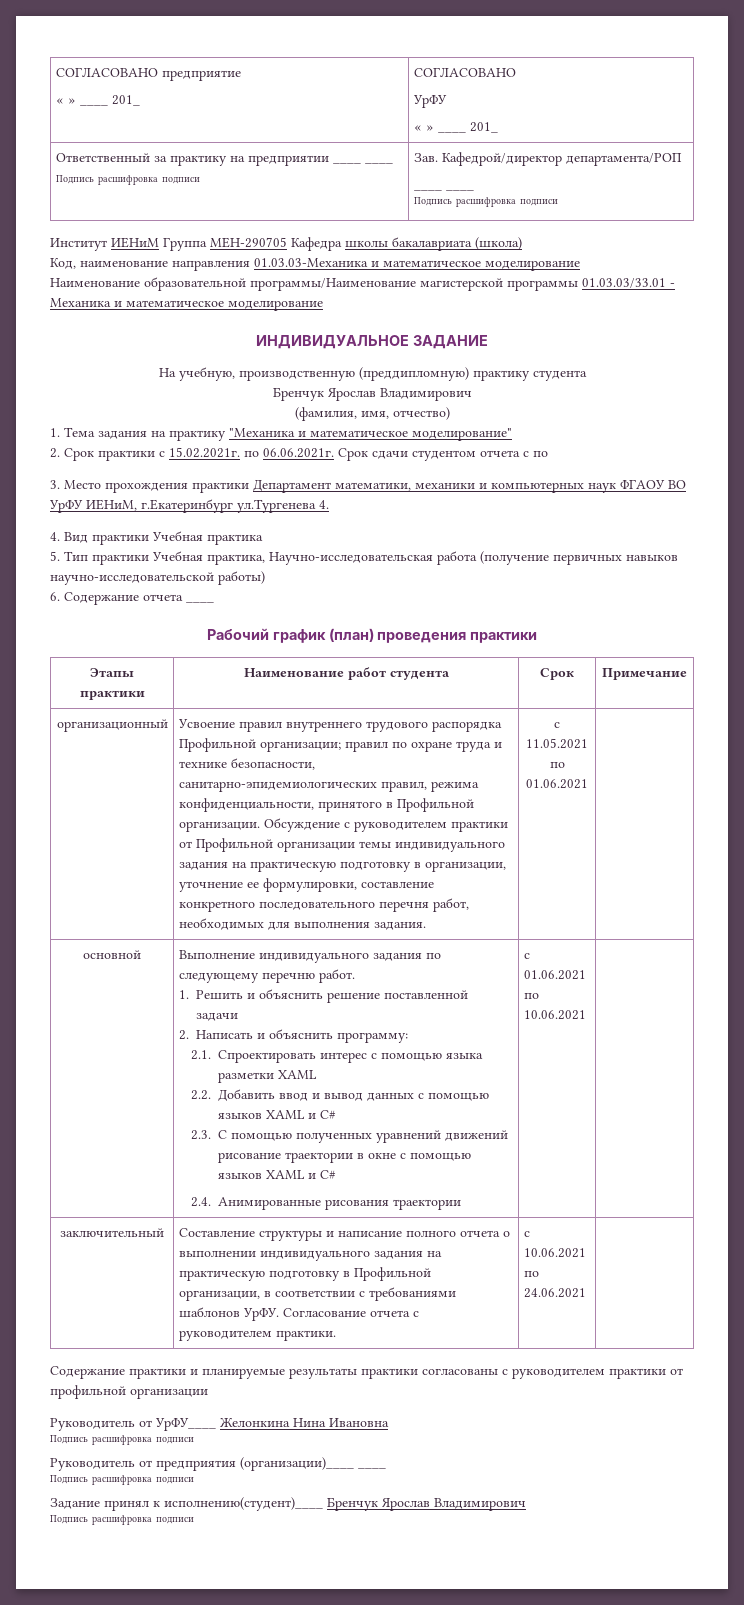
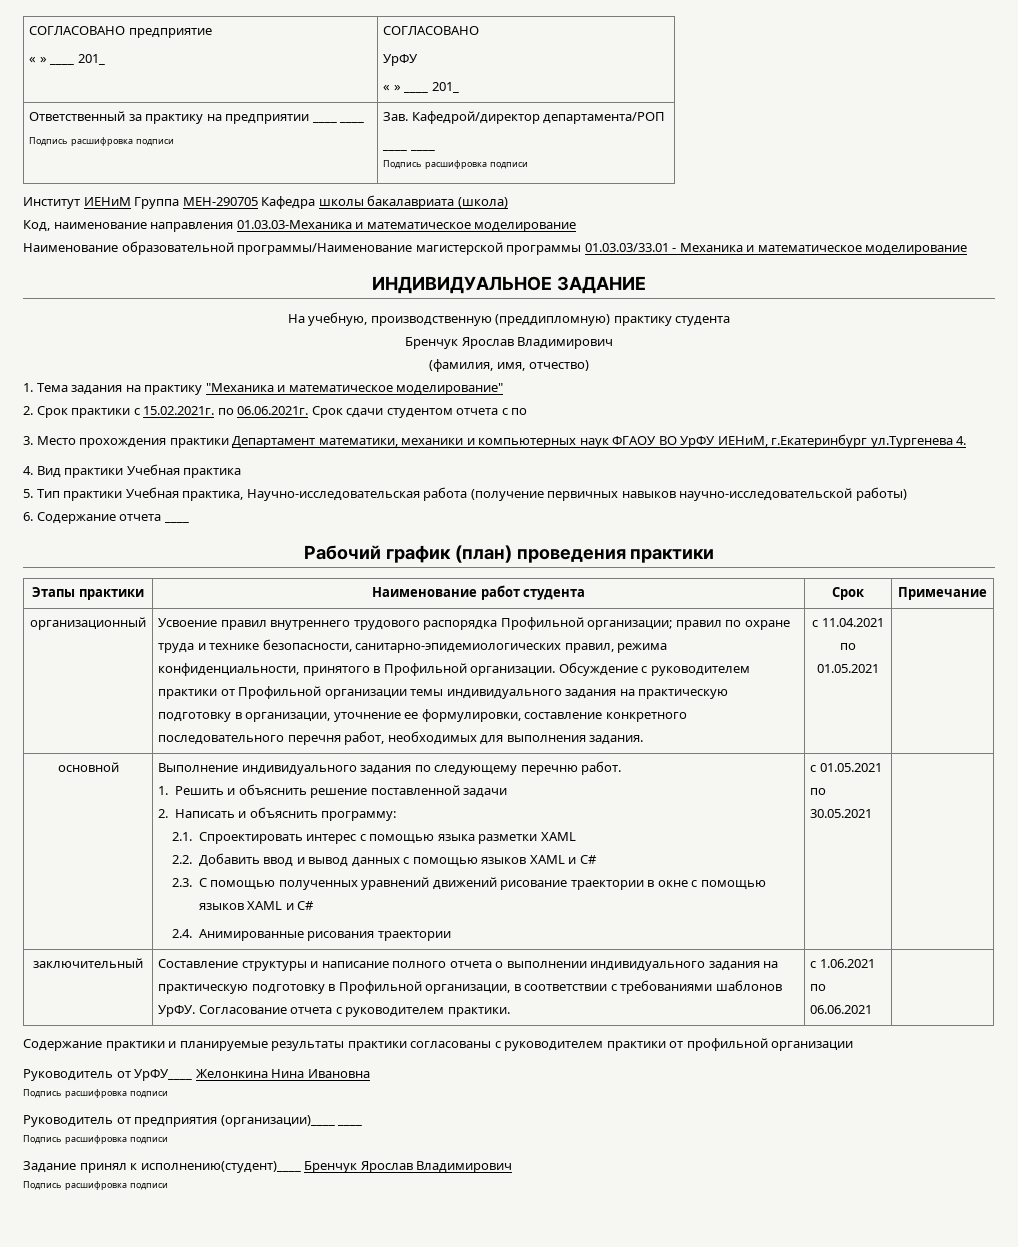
- с 11.05.2021 по 01.06.2021
+ с 11.04.2021 по 01.05.2021
- с 01.06.2021 по 10.06.2021
+ с 01.05.2021 по 30.05.2021
- заключительный | Составление структуры и написание полного отчета о выполнении индивидуального задания на практическую подготовку в Профильной организации, в соответствии с требованиями шаблонов УрФУ. Согласование отчета с руководителем практики. | с 10.06.2021 по 24.06.2021 |
+ заключительный | Составление структуры и написание полного отчета о выполнении индивидуального задания на практическую подготовку в Профильной организации, в соответствии с требованиями шаблонов УрФУ. Согласование отчета с руководителем практики. | с 1.06.2021 по 06.06.2021 |

